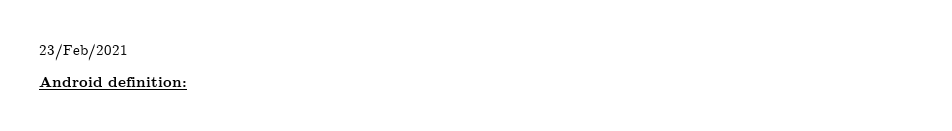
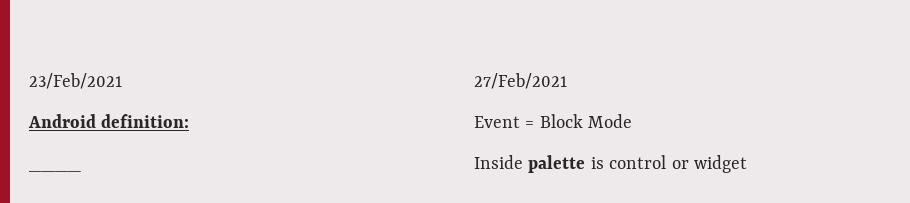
+ ____
+ 27/Feb/2021
+ Event = Block Mode
+ Inside palette is control or widget

